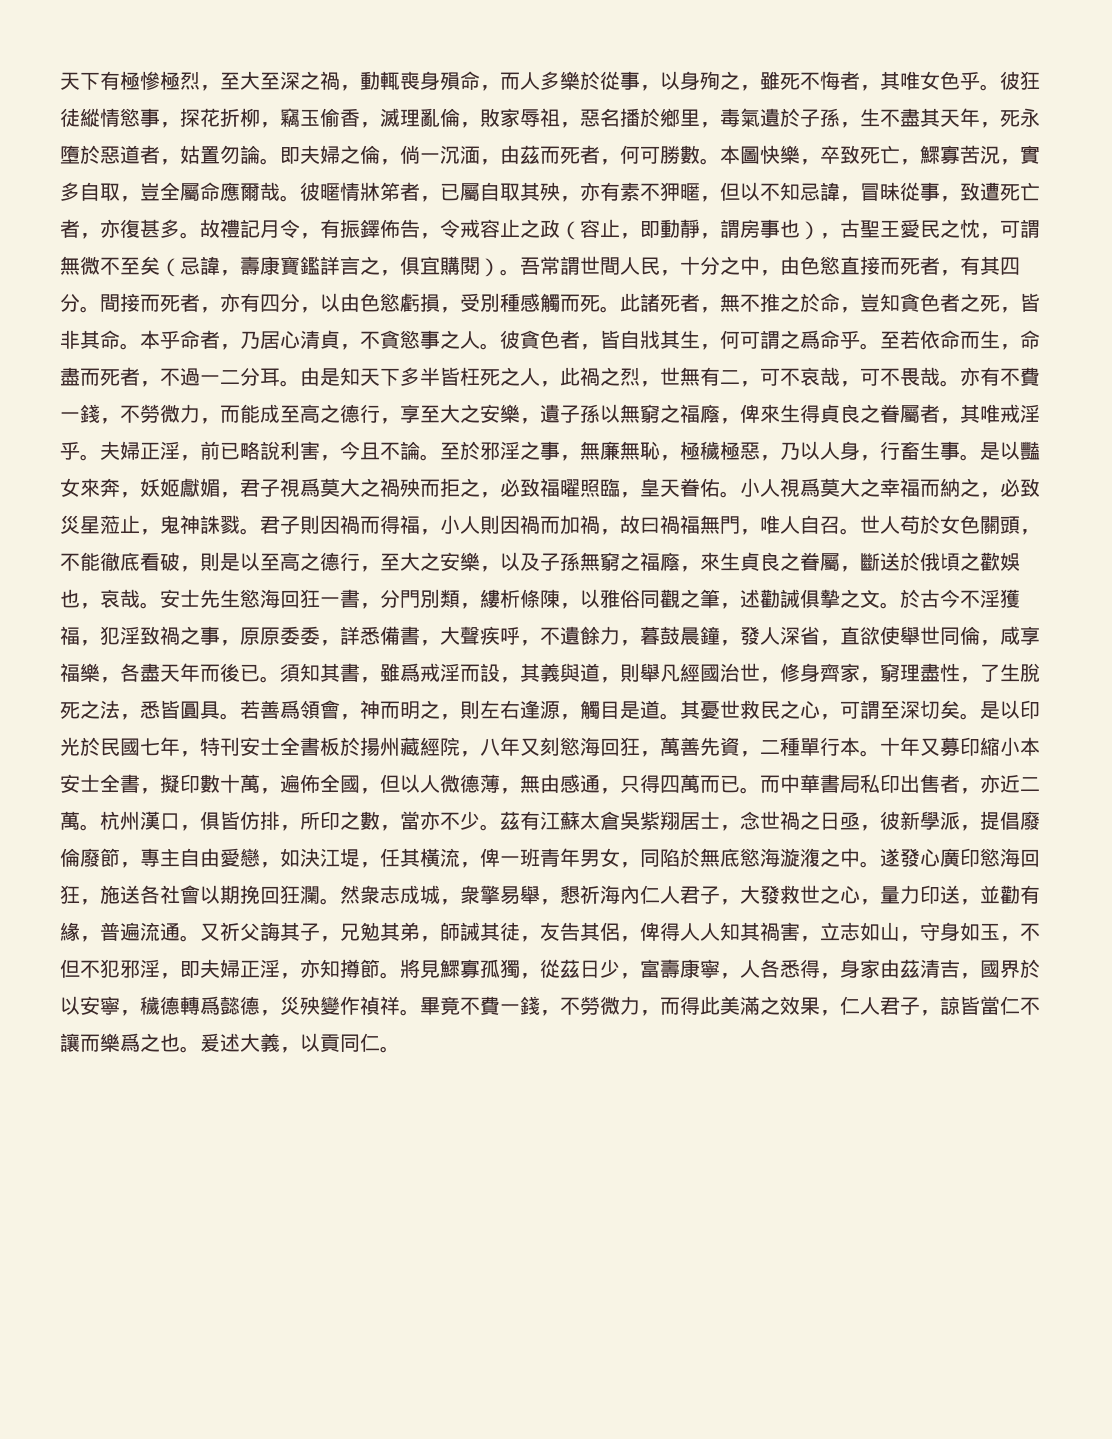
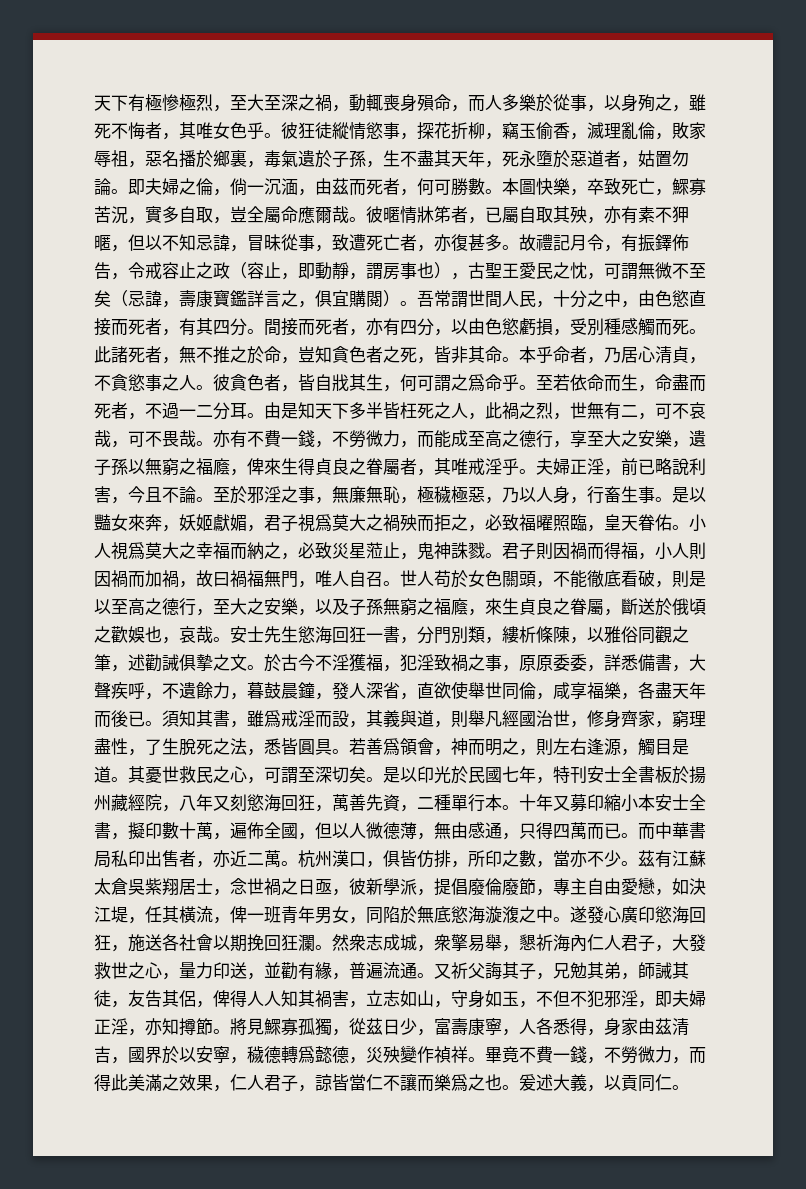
- 彼狂徒縱情慾事，探花折柳，竊玉偷香，滅理亂倫，敗家辱祖，惡名播於鄉里，毒氣遺於子孫，生不盡其天年，死永墮於惡道者，姑置勿論。
+ 彼狂徒縱情慾事，探花折柳，竊玉偷香，滅理亂倫，敗家辱祖，惡名播於鄉裏，毒氣遺於子孫，生不盡其天年，死永墮於惡道者，姑置勿論。

